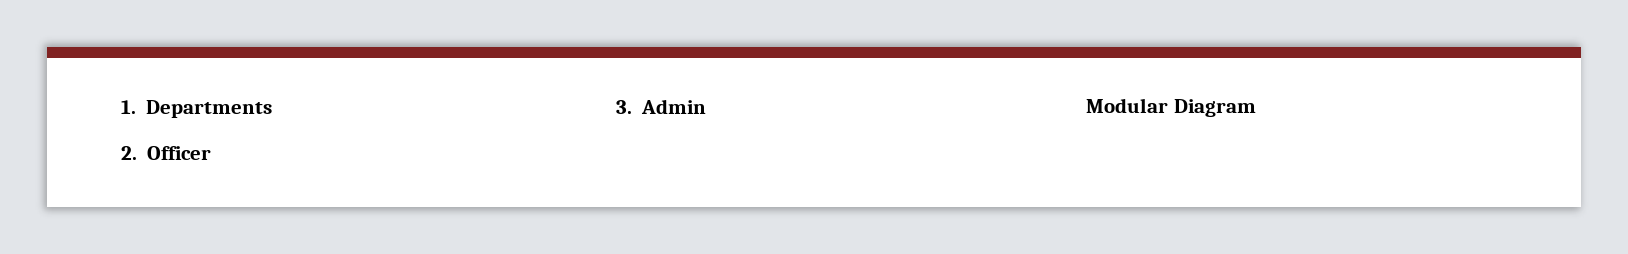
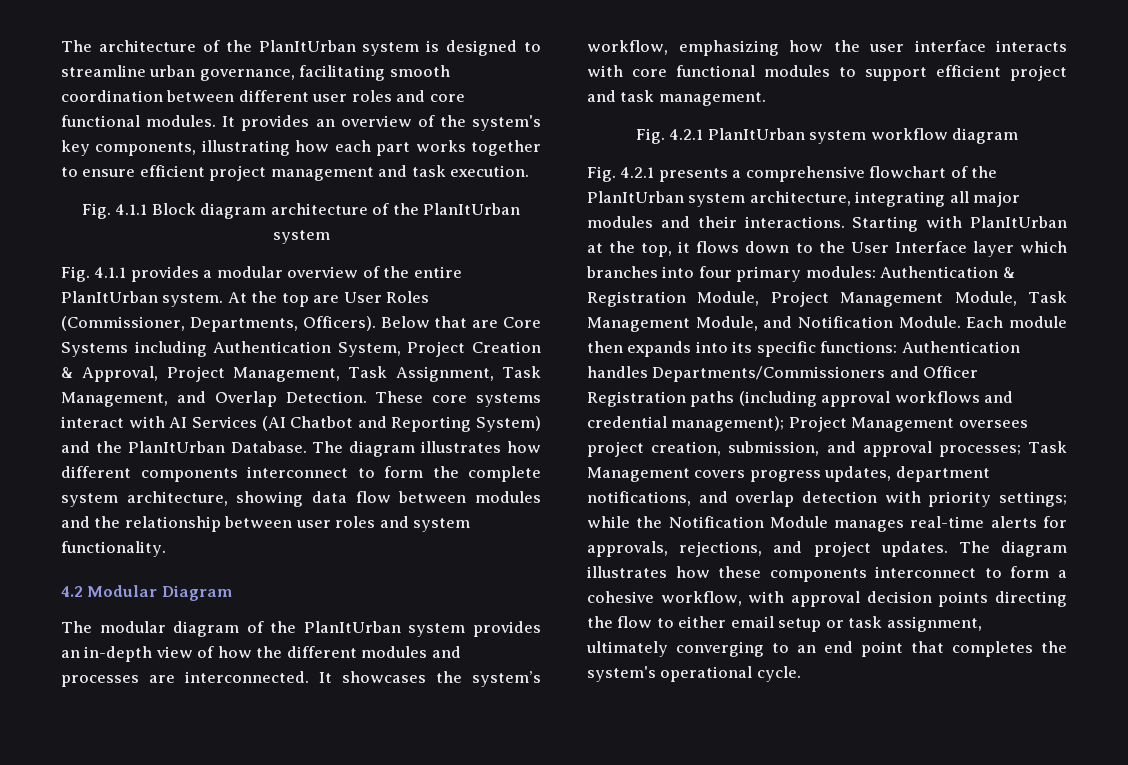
- 1. Departments
- 2. Officer
- 3. Admin
- Modular Diagram
+ The architecture of the PlanItUrban system is designed to streamline urban governance, facilitating smooth coordination between different user roles and core functional modules. It provides an overview of the system's key components, illustrating how each part works together to ensure efficient project management and task execution.
+ Fig. 4.1.1 Block diagram architecture of the PlanItUrban system
+ Fig. 4.1.1 provides a modular overview of the entire PlanItUrban system. At the top are User Roles (Commissioner, Departments, Officers). Below that are Core Systems including Authentication System, Project Creation & Approval, Project Management, Task Assignment, Task Management, and Overlap Detection. These core systems interact with AI Services (AI Chatbot and Reporting System) and the PlanItUrban Database. The diagram illustrates how different components interconnect to form the complete system architecture, showing data flow between modules and the relationship between user roles and system functionality.
+ 4.2 Modular Diagram
+ The modular diagram of the PlanItUrban system provides an in-depth view of how the different modules and processes are interconnected. It showcases the system’s workflow, emphasizing how the user interface interacts with core functional modules to support efficient project and task management.
+ Fig. 4.2.1 PlanItUrban system workflow diagram
+ Fig. 4.2.1 presents a comprehensive flowchart of the PlanItUrban system architecture, integrating all major modules and their interactions. Starting with PlanItUrban at the top, it flows down to the User Interface layer which branches into four primary modules: Authentication & Registration Module, Project Management Module, Task Management Module, and Notification Module. Each module then expands into its specific functions: Authentication handles Departments/Commissioners and Officer Registration paths (including approval workflows and credential management); Project Management oversees project creation, submission, and approval processes; Task Management covers progress updates, department notifications, and overlap detection with priority settings; while the Notification Module manages real-time alerts for approvals, rejections, and project updates. The diagram illustrates how these components interconnect to form a cohesive workflow, with approval decision points directing the flow to either email setup or task assignment, ultimately converging to an end point that completes the system's operational cycle.

